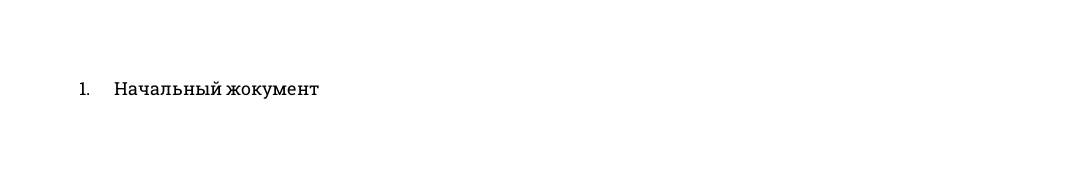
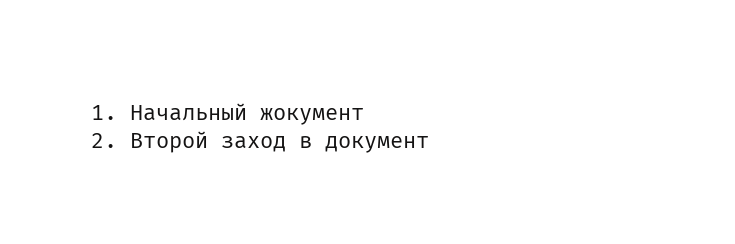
+ 2. Второй заход в документ

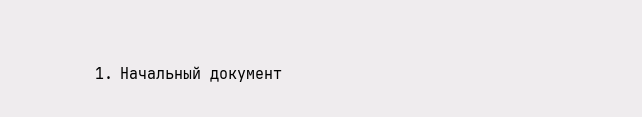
- 1. Начальный жокумент
- 2. Второй заход в документ
+ 1. Начальный документ

